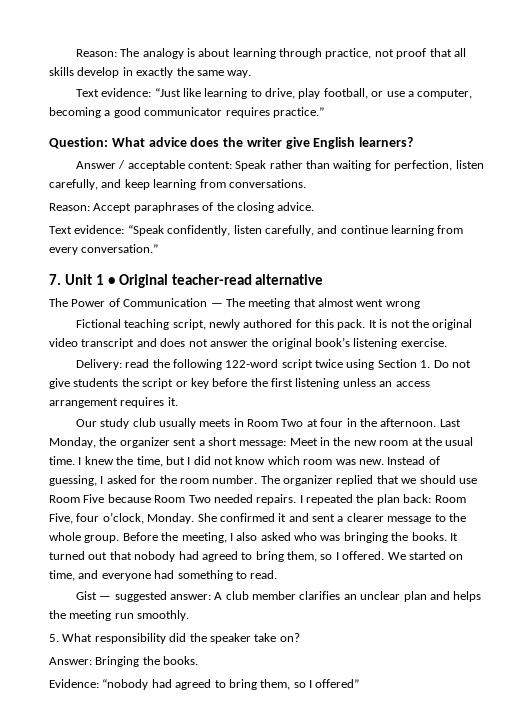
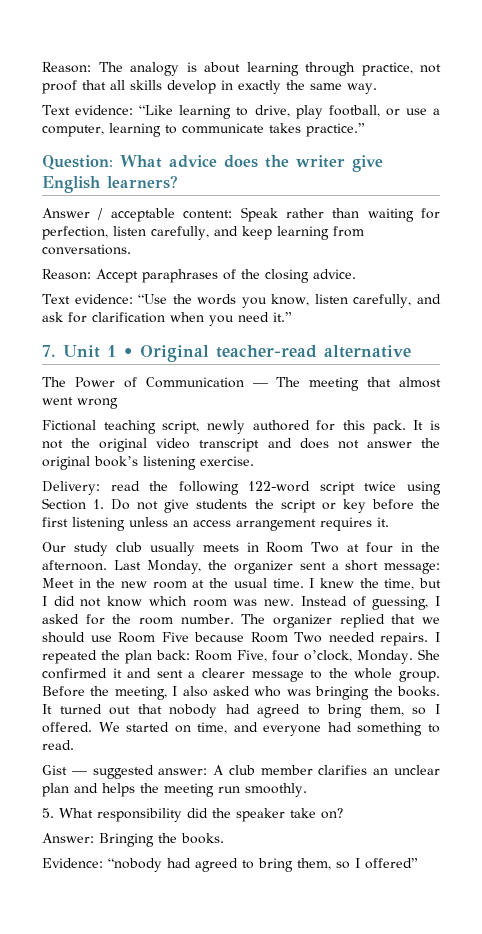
- Text evidence: “Just like learning to drive, play football, or use a computer, becoming a good communicator requires practice.”
+ Text evidence: “Like learning to drive, play football, or use a computer, learning to communicate takes practice.”
- Text evidence: “Speak confidently, listen carefully, and continue learning from every conversation.”
+ Text evidence: “Use the words you know, listen carefully, and ask for clarification when you need it.”

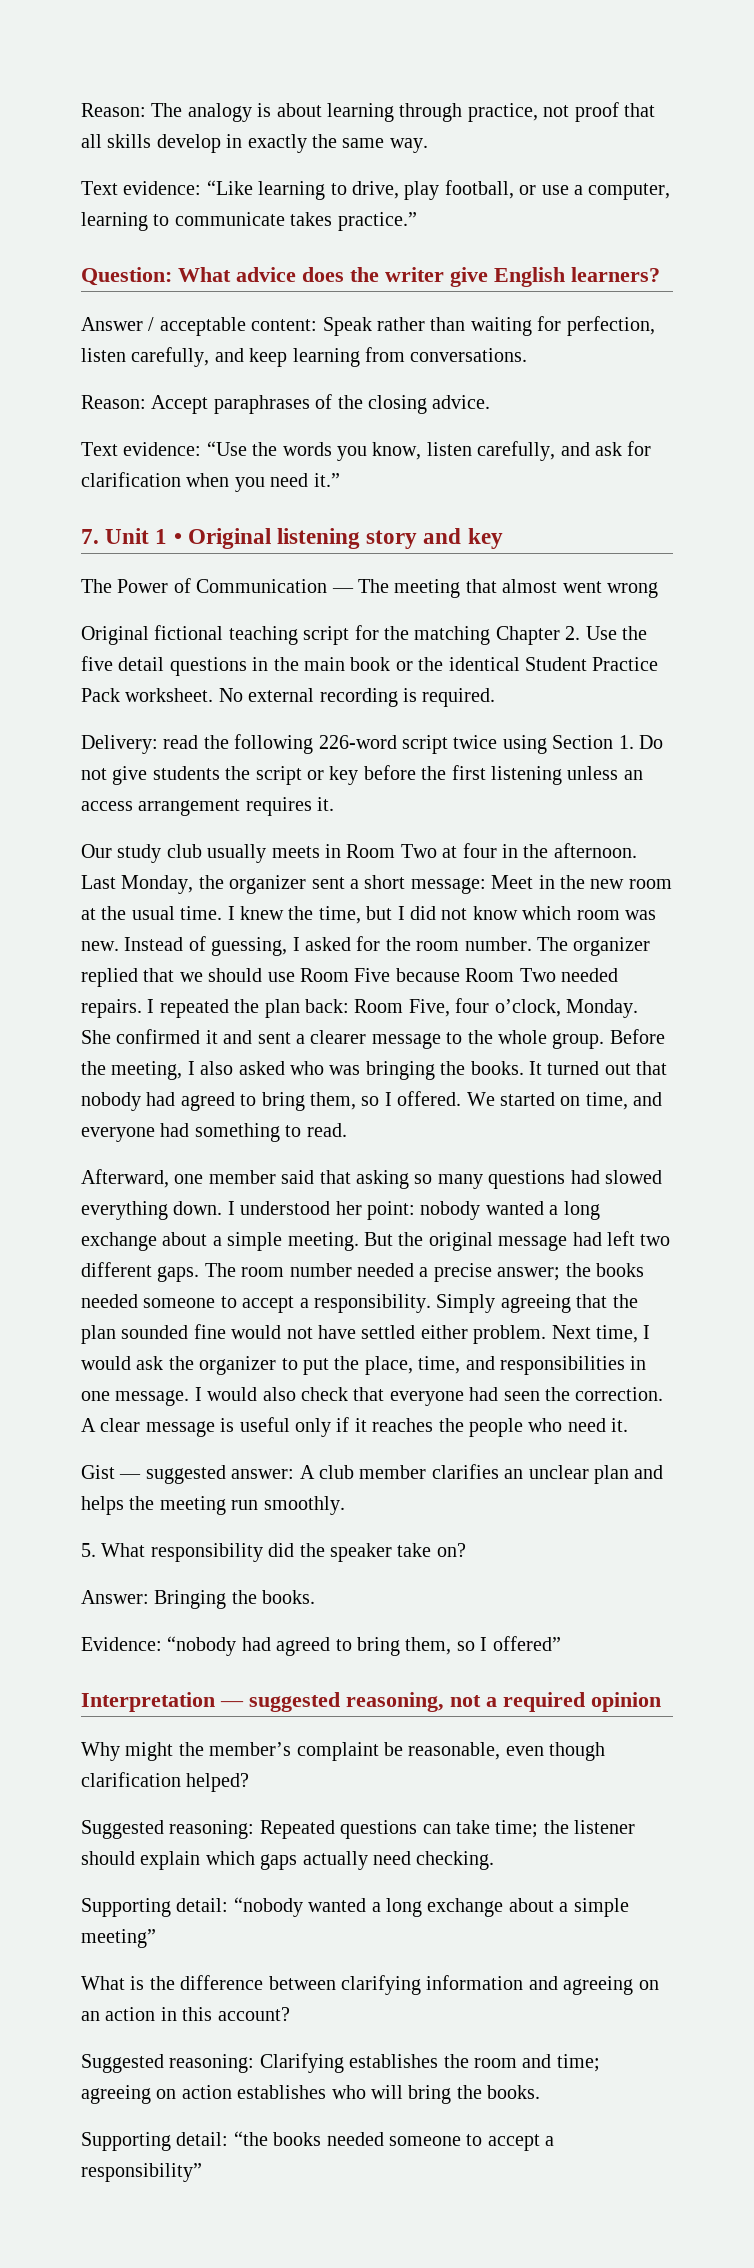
- 7. Unit 1 • Original teacher-read alternative
+ 7. Unit 1 • Original listening story and key
- Fictional teaching script, newly authored for this pack. It is not the original video transcript and does not answer the original book’s listening exercise.
+ Original fictional teaching script for the matching Chapter 2. Use the five detail questions in the main book or the identical Student Practice Pack worksheet. No external recording is required.
- Delivery: read the following 122-word script twice using Section 1. Do not give students the script or key before the first listening unless an access arrangement requires it.
+ Delivery: read the following 226-word script twice using Section 1. Do not give students the script or key before the first listening unless an access arrangement requires it.
+ Afterward, one member said that asking so many questions had slowed everything down. I understood her point: nobody wanted a long exchange about a simple meeting. But the original message had left two different gaps. The room number needed a precise answer; the books needed someone to accept a responsibility. Simply agreeing that the plan sounded fine would not have settled either problem. Next time, I would ask the organizer to put the place, time, and responsibilities in one message. I would also check that everyone had seen the correction. A clear message is useful only if it reaches the people who need it.
+ Interpretation — suggested reasoning, not a required opinion
+ Why might the member’s complaint be reasonable, even though clarification helped?
+ Suggested reasoning: Repeated questions can take time; the listener should explain which gaps actually need checking.
+ Supporting detail: “nobody wanted a long exchange about a simple meeting”
+ What is the difference between clarifying information and agreeing on an action in this account?
+ Suggested reasoning: Clarifying establishes the room and time; agreeing on action establishes who will bring the books.
+ Supporting detail: “the books needed someone to accept a responsibility”

